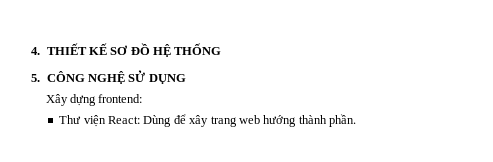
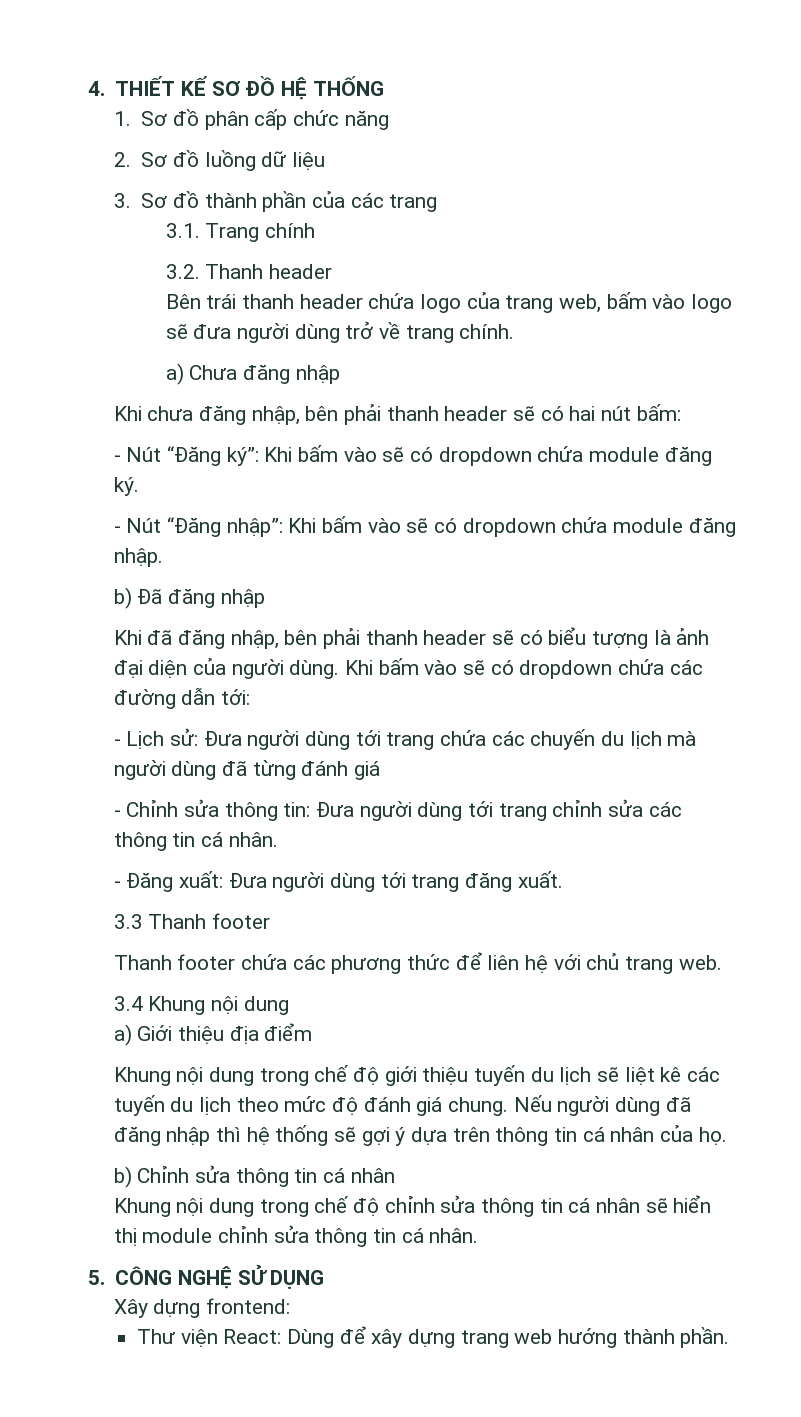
+ 1. Sơ đồ phân cấp chức năng
+ 2. Sơ đồ luồng dữ liệu
+ 3. Sơ đồ thành phần của các trang
+ 3.1. Trang chính
+ 3.2. Thanh header
+ Bên trái thanh header chứa logo của trang web, bấm vào logo sẽ đưa người dùng trở về trang chính.
+ a) Chưa đăng nhập
+ Khi chưa đăng nhập, bên phải thanh header sẽ có hai nút bấm:
+ - Nút “Đăng ký”: Khi bấm vào sẽ có dropdown chứa module đăng ký.
+ - Nút “Đăng nhập”: Khi bấm vào sẽ có dropdown chứa module đăng nhập.
+ b) Đã đăng nhập
+ Khi đã đăng nhập, bên phải thanh header sẽ có biểu tượng là ảnh đại diện của người dùng. Khi bấm vào sẽ có dropdown chứa các đường dẫn tới:
+ - Lịch sử: Đưa người dùng tới trang chứa các chuyến du lịch mà người dùng đã từng đánh giá
+ - Chỉnh sửa thông tin: Đưa người dùng tới trang chỉnh sửa các thông tin cá nhân.
+ - Đăng xuất: Đưa người dùng tới trang đăng xuất.
+ 3.3 Thanh footer
+ Thanh footer chứa các phương thức để liên hệ với chủ trang web.
+ 3.4 Khung nội dung
+ a) Giới thiệu địa điểm
+ Khung nội dung trong chế độ giới thiệu tuyến du lịch sẽ liệt kê các tuyến du lịch theo mức độ đánh giá chung. Nếu người dùng đã đăng nhập thì hệ thống sẽ gợi ý dựa trên thông tin cá nhân của họ.
+ b) Chỉnh sửa thông tin cá nhân
+ Khung nội dung trong chế độ chỉnh sửa thông tin cá nhân sẽ hiển thị module chỉnh sửa thông tin cá nhân.
- Thư viện React: Dùng để xây trang web hướng thành phần.
+ Thư viện React: Dùng để xây dựng trang web hướng thành phần.

